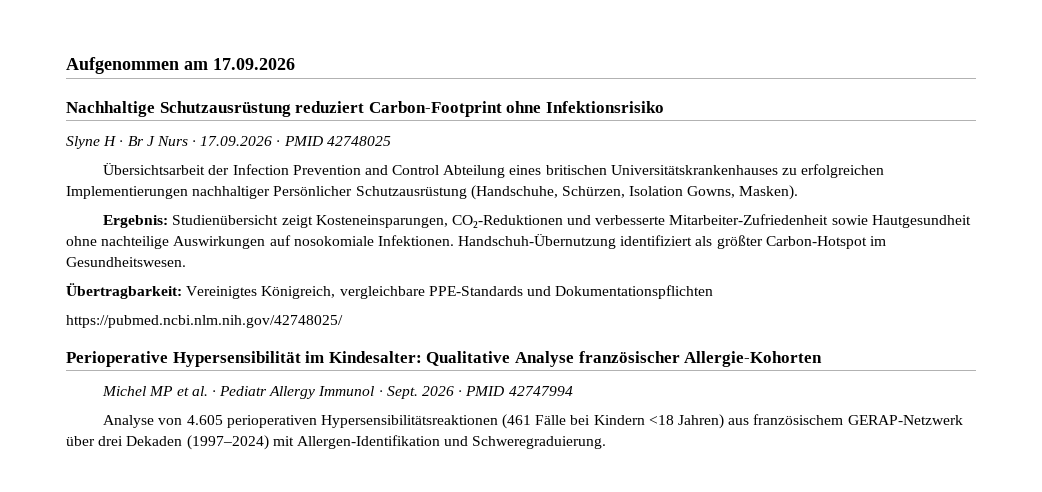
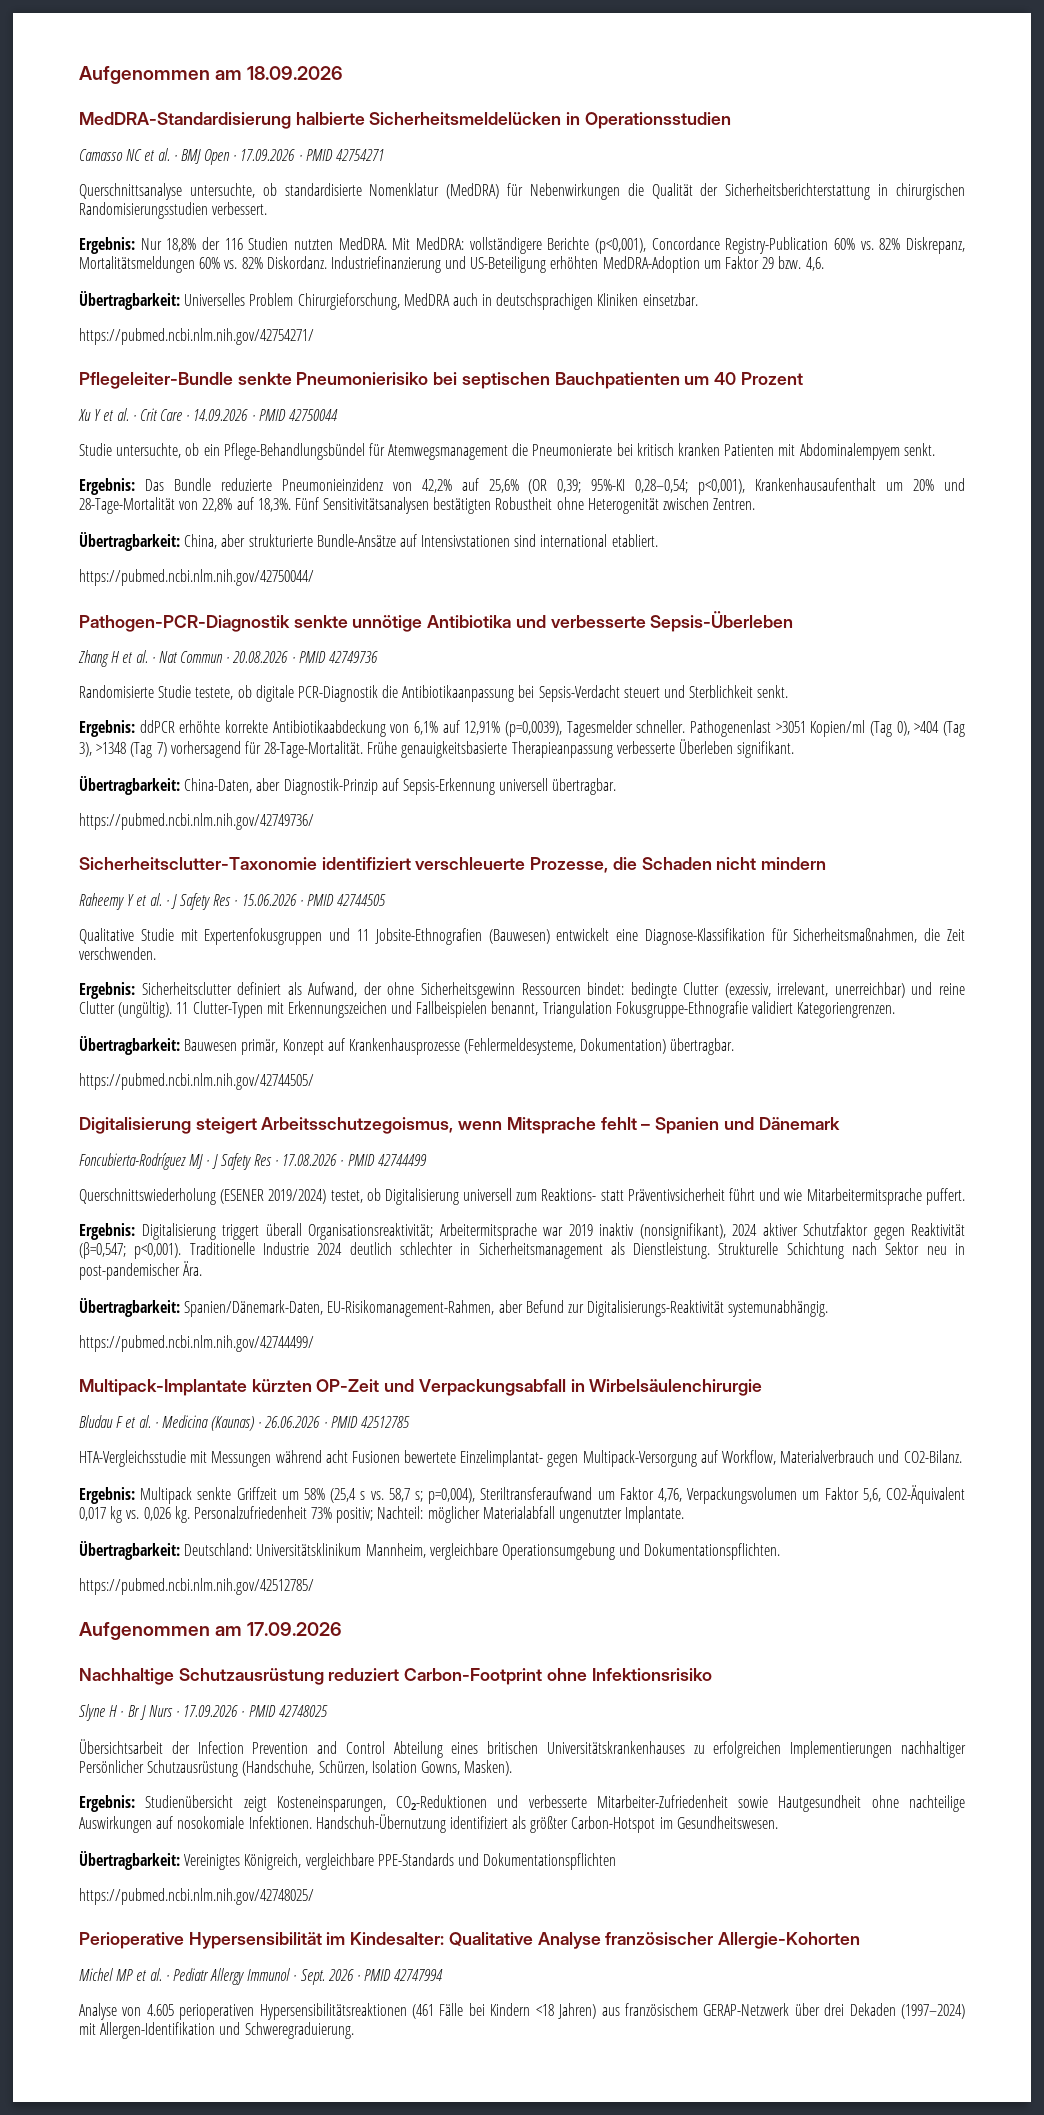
+ Aufgenommen am 18.09.2026
+ MedDRA-Standardisierung halbierte Sicherheitsmeldelücken in Operationsstudien
+ Camasso NC et al. · BMJ Open · 17.09.2026 · PMID 42754271
+ Querschnittsanalyse untersuchte, ob standardisierte Nomenklatur (MedDRA) für Nebenwirkungen die Qualität der Sicherheitsberichterstattung in chirurgischen Randomisierungsstudien verbessert.
+ Ergebnis: Nur 18,8% der 116 Studien nutzten MedDRA. Mit MedDRA: vollständigere Berichte (p<0,001), Concordance Registry-Publication 60% vs. 82% Diskrepanz, Mortalitätsmeldungen 60% vs. 82% Diskordanz. Industriefinanzierung und US-Beteiligung erhöhten MedDRA-Adoption um Faktor 29 bzw. 4,6.
+ Übertragbarkeit: Universelles Problem Chirurgieforschung, MedDRA auch in deutschsprachigen Kliniken einsetzbar.
+ https://pubmed.ncbi.nlm.nih.gov/42754271/
+ Pflegeleiter-Bundle senkte Pneumonierisiko bei septischen Bauchpatienten um 40 Prozent
+ Xu Y et al. · Crit Care · 14.09.2026 · PMID 42750044
+ Studie untersuchte, ob ein Pflege-Behandlungsbündel für Atemwegsmanagement die Pneumonierate bei kritisch kranken Patienten mit Abdominalempyem senkt.
+ Ergebnis: Das Bundle reduzierte Pneumonieinzidenz von 42,2% auf 25,6% (OR 0,39; 95%-KI 0,28–0,54; p<0,001), Krankenhausaufenthalt um 20% und 28-Tage-Mortalität von 22,8% auf 18,3%. Fünf Sensitivitätsanalysen bestätigten Robustheit ohne Heterogenität zwischen Zentren.
+ Übertragbarkeit: China, aber strukturierte Bundle-Ansätze auf Intensivstationen sind international etabliert.
+ https://pubmed.ncbi.nlm.nih.gov/42750044/
+ Pathogen-PCR-Diagnostik senkte unnötige Antibiotika und verbesserte Sepsis-Überleben
+ Zhang H et al. · Nat Commun · 20.08.2026 · PMID 42749736
+ Randomisierte Studie testete, ob digitale PCR-Diagnostik die Antibiotikaanpassung bei Sepsis-Verdacht steuert und Sterblichkeit senkt.
+ Ergebnis: ddPCR erhöhte korrekte Antibiotikaabdeckung von 6,1% auf 12,91% (p=0,0039), Tagesmelder schneller. Pathogenenlast >3051 Kopien/ml (Tag 0), >404 (Tag 3), >1348 (Tag 7) vorhersagend für 28-Tage-Mortalität. Frühe genauigkeitsbasierte Therapieanpassung verbesserte Überleben signifikant.
+ Übertragbarkeit: China-Daten, aber Diagnostik-Prinzip auf Sepsis-Erkennung universell übertragbar.
+ https://pubmed.ncbi.nlm.nih.gov/42749736/
+ Sicherheitsclutter-Taxonomie identifiziert verschleuerte Prozesse, die Schaden nicht mindern
+ Raheemy Y et al. · J Safety Res · 15.06.2026 · PMID 42744505
+ Qualitative Studie mit Expertenfokusgruppen und 11 Jobsite-Ethnografien (Bauwesen) entwickelt eine Diagnose-Klassifikation für Sicherheitsmaßnahmen, die Zeit verschwenden.
+ Ergebnis: Sicherheitsclutter definiert als Aufwand, der ohne Sicherheitsgewinn Ressourcen bindet: bedingte Clutter (exzessiv, irrelevant, unerreichbar) und reine Clutter (ungültig). 11 Clutter-Typen mit Erkennungszeichen und Fallbeispielen benannt, Triangulation Fokusgruppe-Ethnografie validiert Kategoriengrenzen.
+ Übertragbarkeit: Bauwesen primär, Konzept auf Krankenhausprozesse (Fehlermeldesysteme, Dokumentation) übertragbar.
+ https://pubmed.ncbi.nlm.nih.gov/42744505/
+ Digitalisierung steigert Arbeitsschutzegoismus, wenn Mitsprache fehlt – Spanien und Dänemark
+ Foncubierta-Rodríguez MJ · J Safety Res · 17.08.2026 · PMID 42744499
+ Querschnittswiederholung (ESENER 2019/2024) testet, ob Digitalisierung universell zum Reaktions- statt Präventivsicherheit führt und wie Mitarbeitermitsprache puffert.
+ Ergebnis: Digitalisierung triggert überall Organisationsreaktivität; Arbeitermitsprache war 2019 inaktiv (nonsignifikant), 2024 aktiver Schutzfaktor gegen Reaktivität (β=0,547; p<0,001). Traditionelle Industrie 2024 deutlich schlechter in Sicherheitsmanagement als Dienstleistung. Strukturelle Schichtung nach Sektor neu in post-pandemischer Ära.
+ Übertragbarkeit: Spanien/Dänemark-Daten, EU-Risikomanagement-Rahmen, aber Befund zur Digitalisierungs-Reaktivität systemunabhängig.
+ https://pubmed.ncbi.nlm.nih.gov/42744499/
+ Multipack-Implantate kürzten OP-Zeit und Verpackungsabfall in Wirbelsäulenchirurgie
+ Bludau F et al. · Medicina (Kaunas) · 26.06.2026 · PMID 42512785
+ HTA-Vergleichsstudie mit Messungen während acht Fusionen bewertete Einzelimplantat- gegen Multipack-Versorgung auf Workflow, Materialverbrauch und CO2-Bilanz.
+ Ergebnis: Multipack senkte Griffzeit um 58% (25,4 s vs. 58,7 s; p=0,004), Steriltransferaufwand um Faktor 4,76, Verpackungsvolumen um Faktor 5,6, CO2-Äquivalent 0,017 kg vs. 0,026 kg. Personalzufriedenheit 73% positiv; Nachteil: möglicher Materialabfall ungenutzter Implantate.
+ Übertragbarkeit: Deutschland: Universitätsklinikum Mannheim, vergleichbare Operationsumgebung und Dokumentationspflichten.
+ https://pubmed.ncbi.nlm.nih.gov/42512785/

